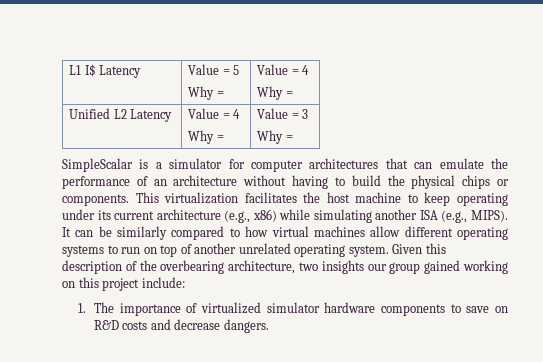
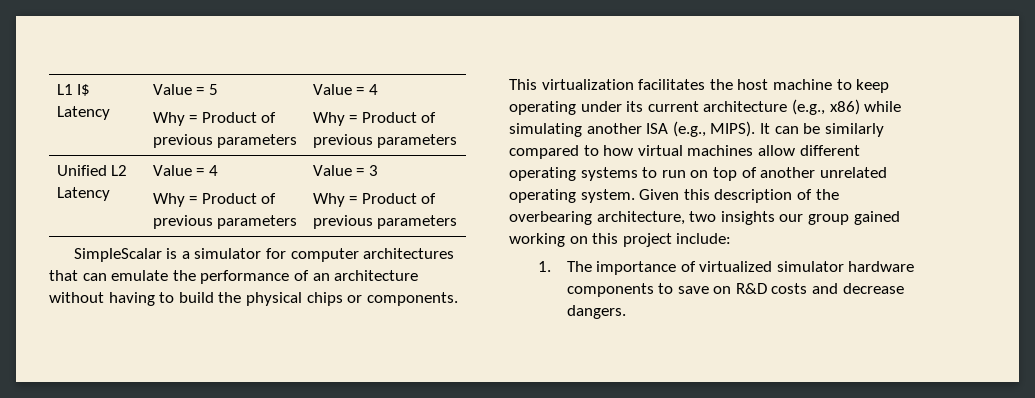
  L1 I$ Latency | Value = 5
- Why = | Value = 4
- Why =
+ Why = Product of previous parameters | Value = 4
+ Why = Product of previous parameters
  Unified L2 Latency | Value = 4
- Why = | Value = 3
- Why =
+ Why = Product of previous parameters | Value = 3
+ Why = Product of previous parameters

